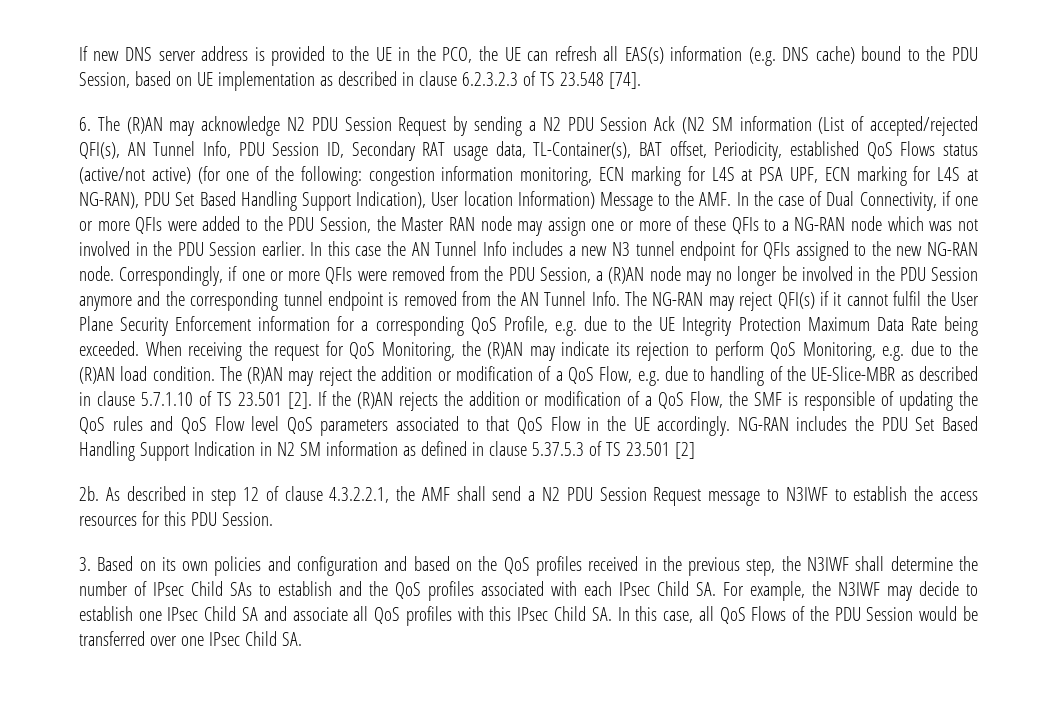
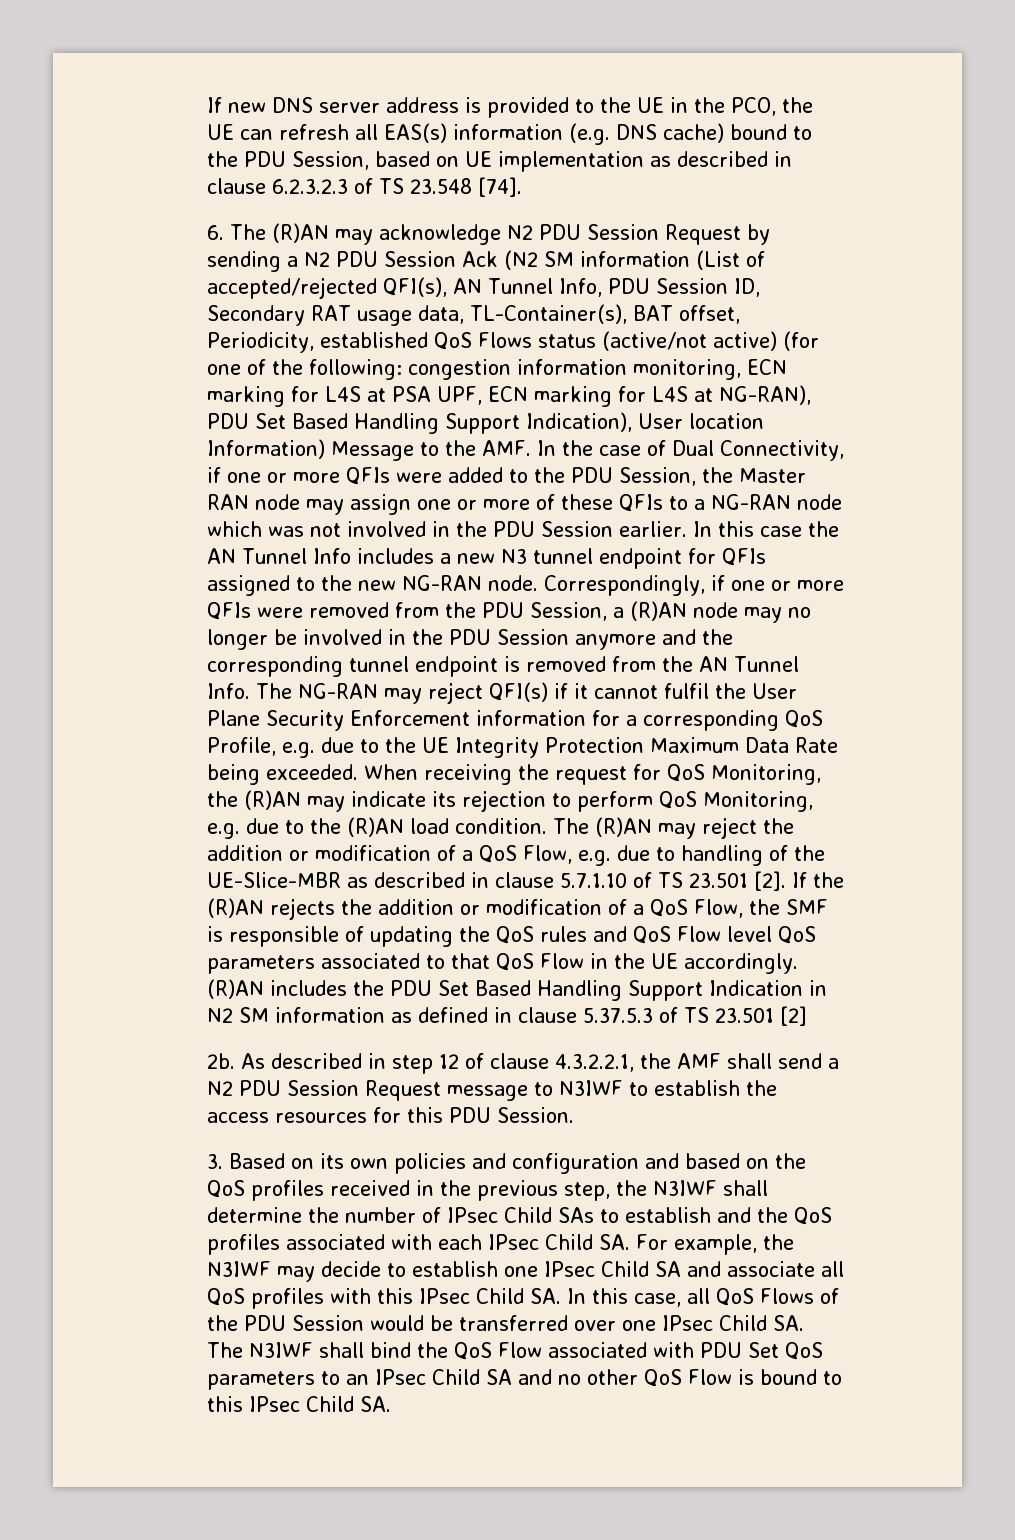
- NG-RAN includes the PDU Set Based Handling Support Indication in N2 SM information as defined in clause 5.37.5.3 of TS 23.501 [2]
+ (R)AN includes the PDU Set Based Handling Support Indication in N2 SM information as defined in clause 5.37.5.3 of TS 23.501 [2]
- 3. Based on its own policies and configuration and based on the QoS profiles received in the previous step, the N3IWF shall determine the number of IPsec Child SAs to establish and the QoS profiles associated with each IPsec Child SA. For example, the N3IWF may decide to establish one IPsec Child SA and associate all QoS profiles with this IPsec Child SA. In this case, all QoS Flows of the PDU Session would be transferred over one IPsec Child SA.
+ 3. Based on its own policies and configuration and based on the QoS profiles received in the previous step, the N3IWF shall determine the number of IPsec Child SAs to establish and the QoS profiles associated with each IPsec Child SA. For example, the N3IWF may decide to establish one IPsec Child SA and associate all QoS profiles with this IPsec Child SA. In this case, all QoS Flows of the PDU Session would be transferred over one IPsec Child SA. The N3IWF shall bind the QoS Flow associated with PDU Set QoS parameters to an IPsec Child SA and no other QoS Flow is bound to this IPsec Child SA.

